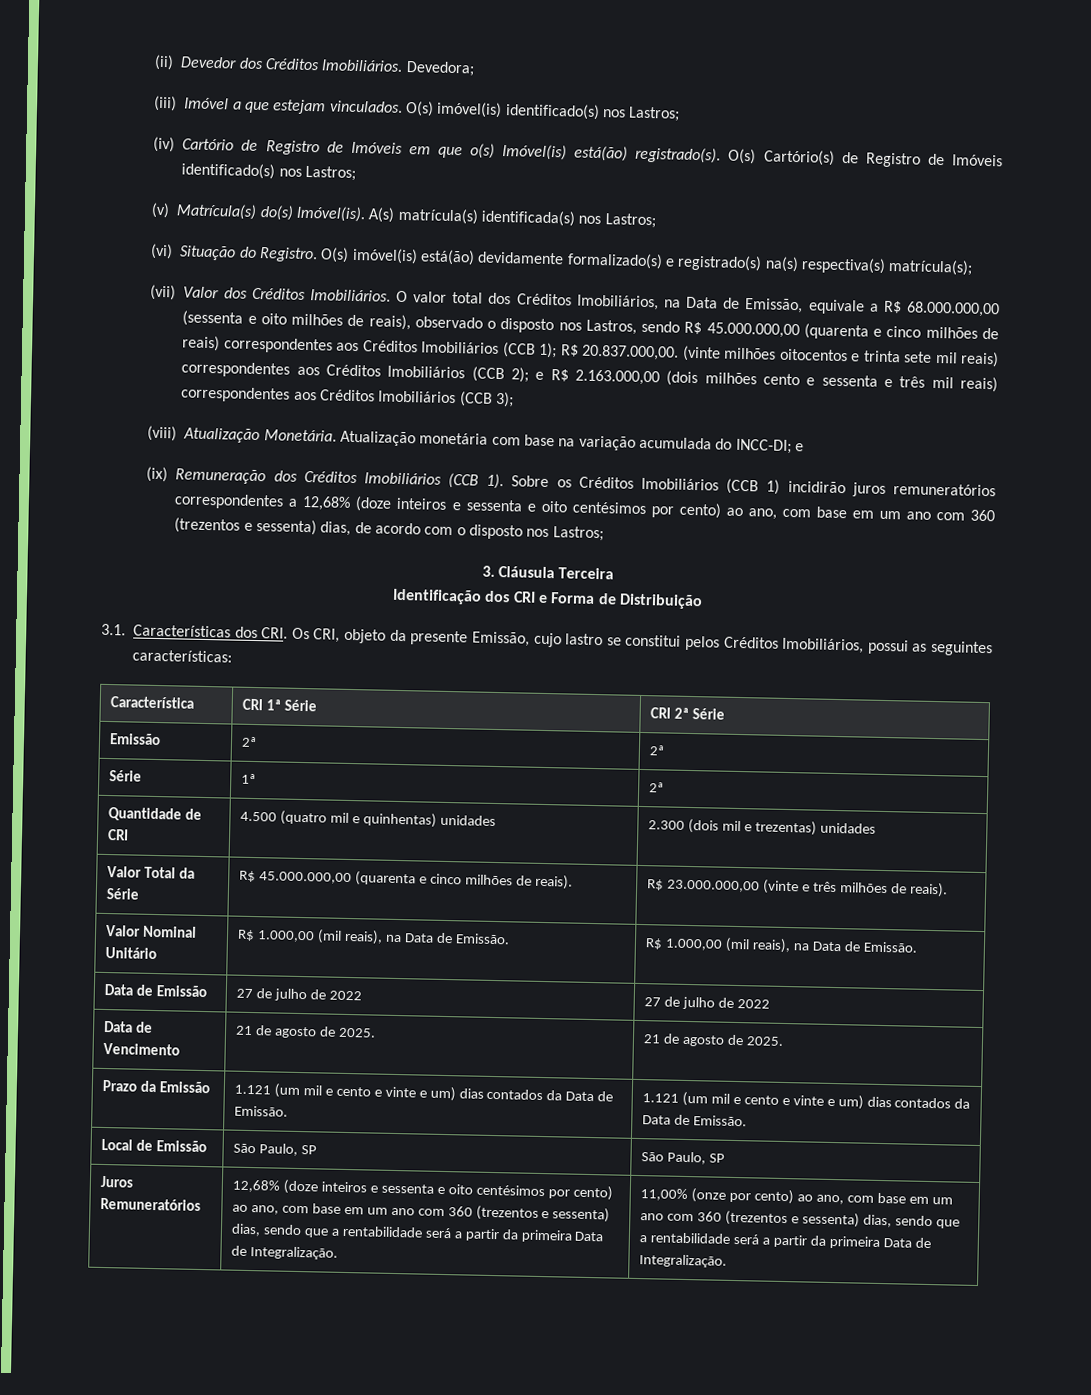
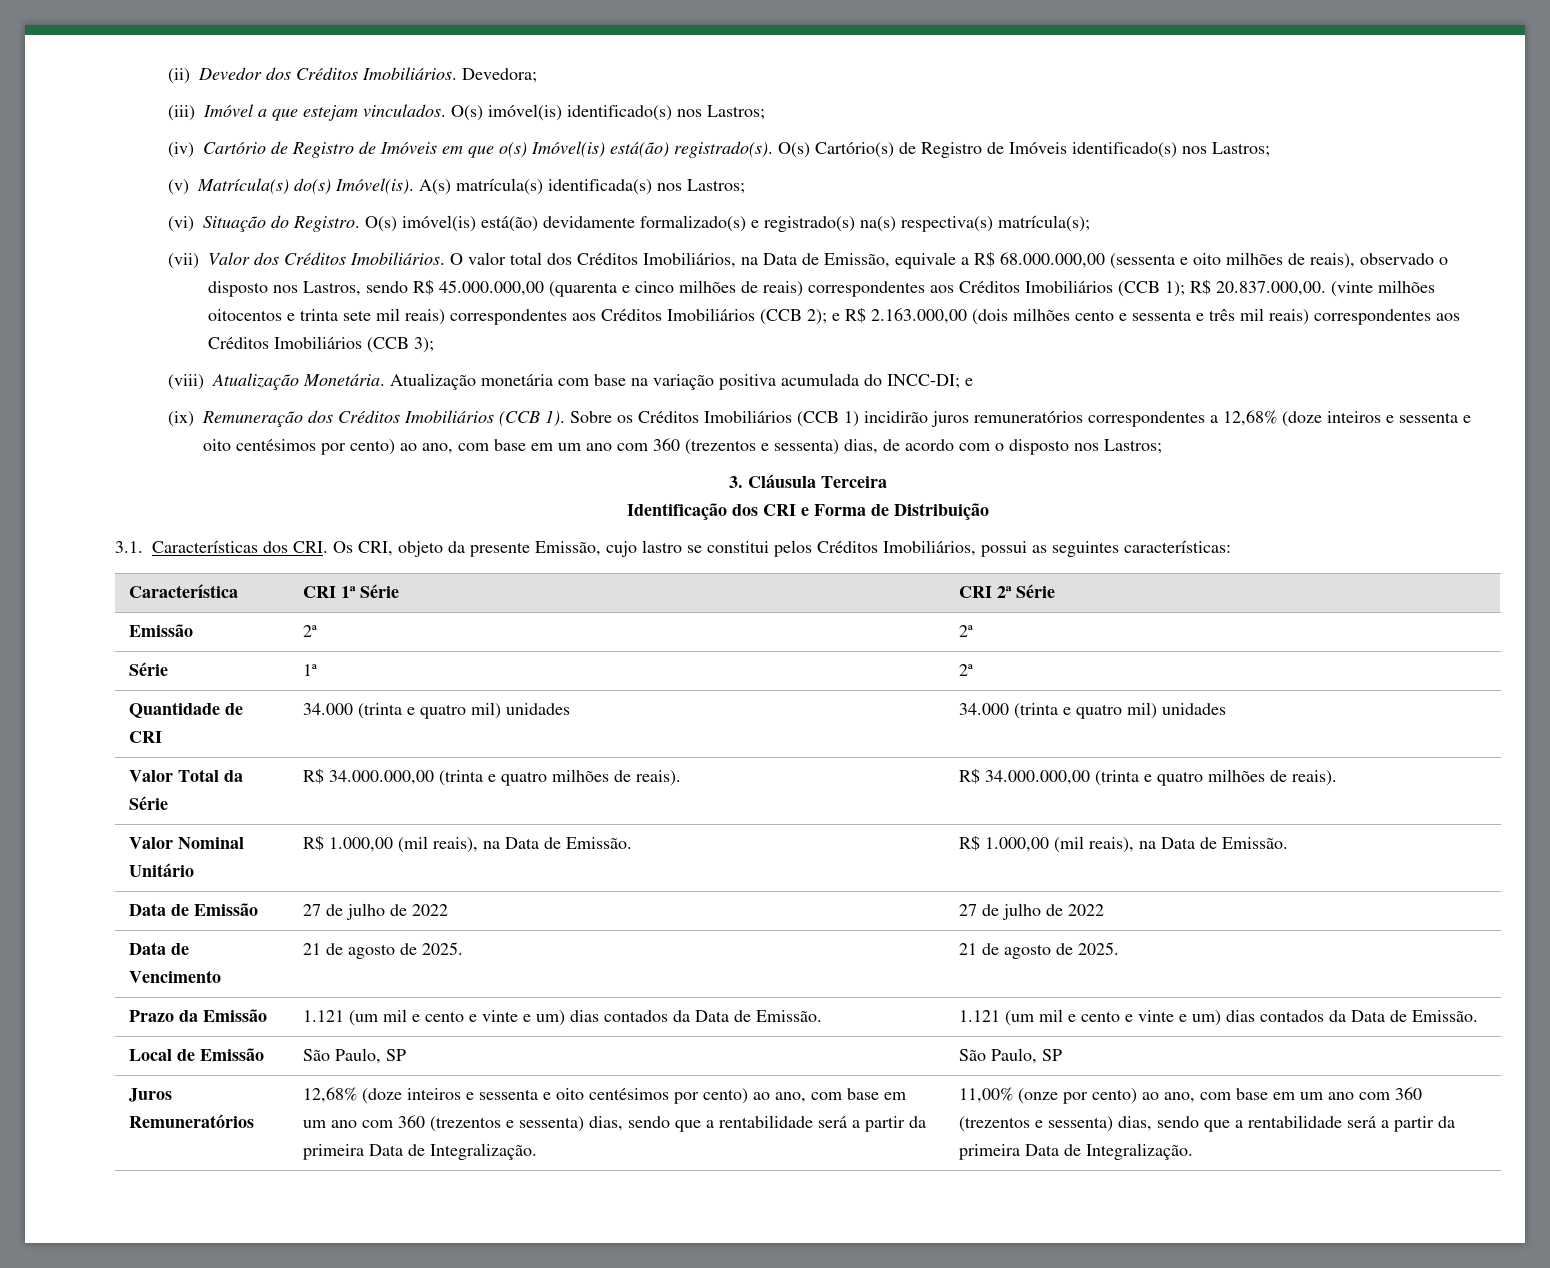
- Atualização monetária com base na variação acumulada do INCC-DI; e
+ Atualização monetária com base na variação positiva acumulada do INCC-DI; e
- Quantidade de CRI | 4.500 (quatro mil e quinhentas) unidades | 2.300 (dois mil e trezentas) unidades
+ Quantidade de CRI | 34.000 (trinta e quatro mil) unidades | 34.000 (trinta e quatro mil) unidades
- Valor Total da Série | R$ 45.000.000,00 (quarenta e cinco milhões de reais). | R$ 23.000.000,00 (vinte e três milhões de reais).
+ Valor Total da Série | R$ 34.000.000,00 (trinta e quatro milhões de reais). | R$ 34.000.000,00 (trinta e quatro milhões de reais).

